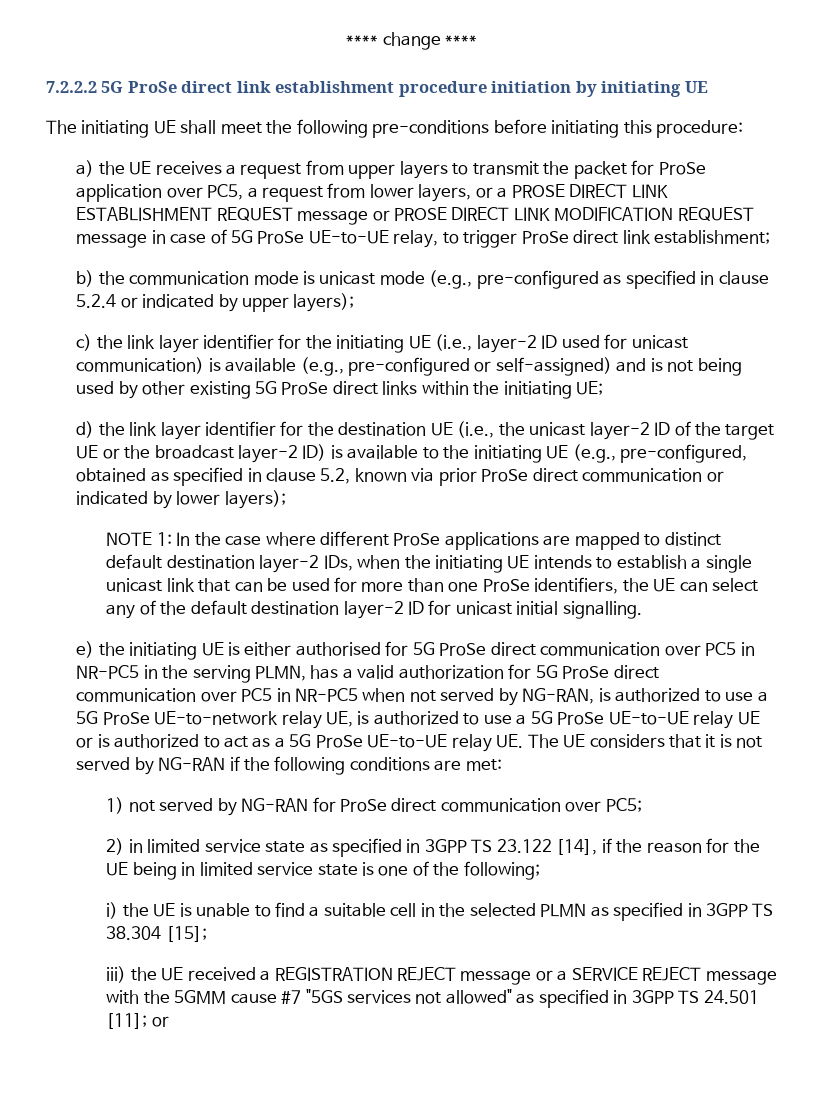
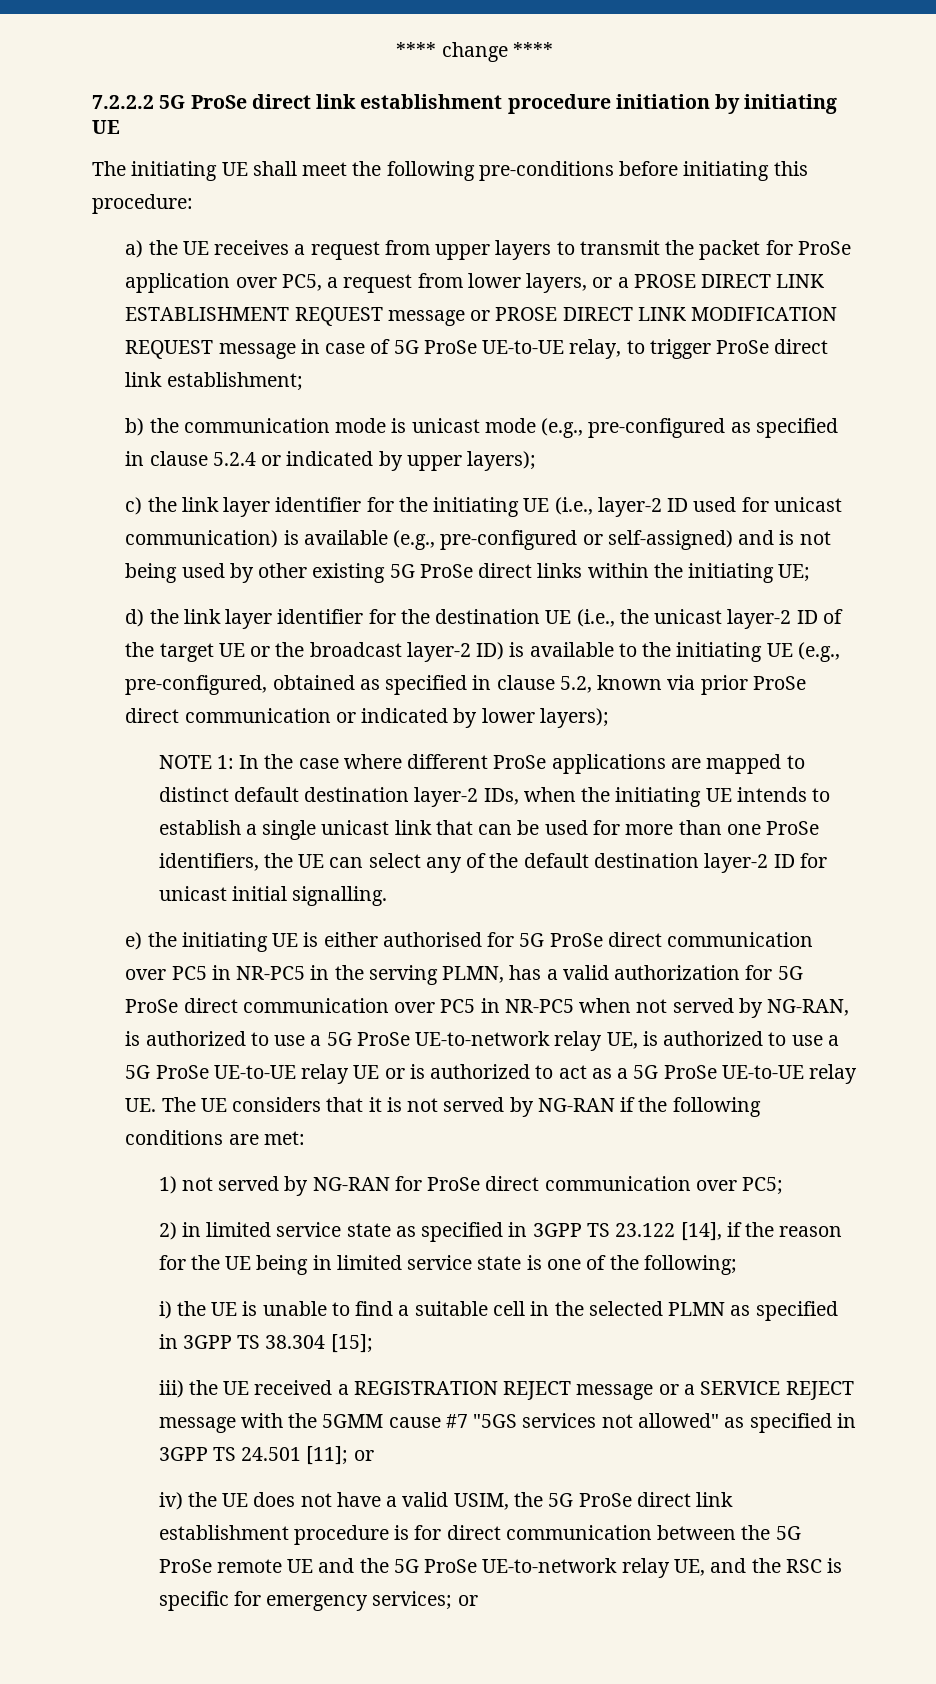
+ iv) the UE does not have a valid USIM, the 5G ProSe direct link establishment procedure is for direct communication between the 5G ProSe remote UE and the 5G ProSe UE-to-network relay UE, and the RSC is specific for emergency services; or

